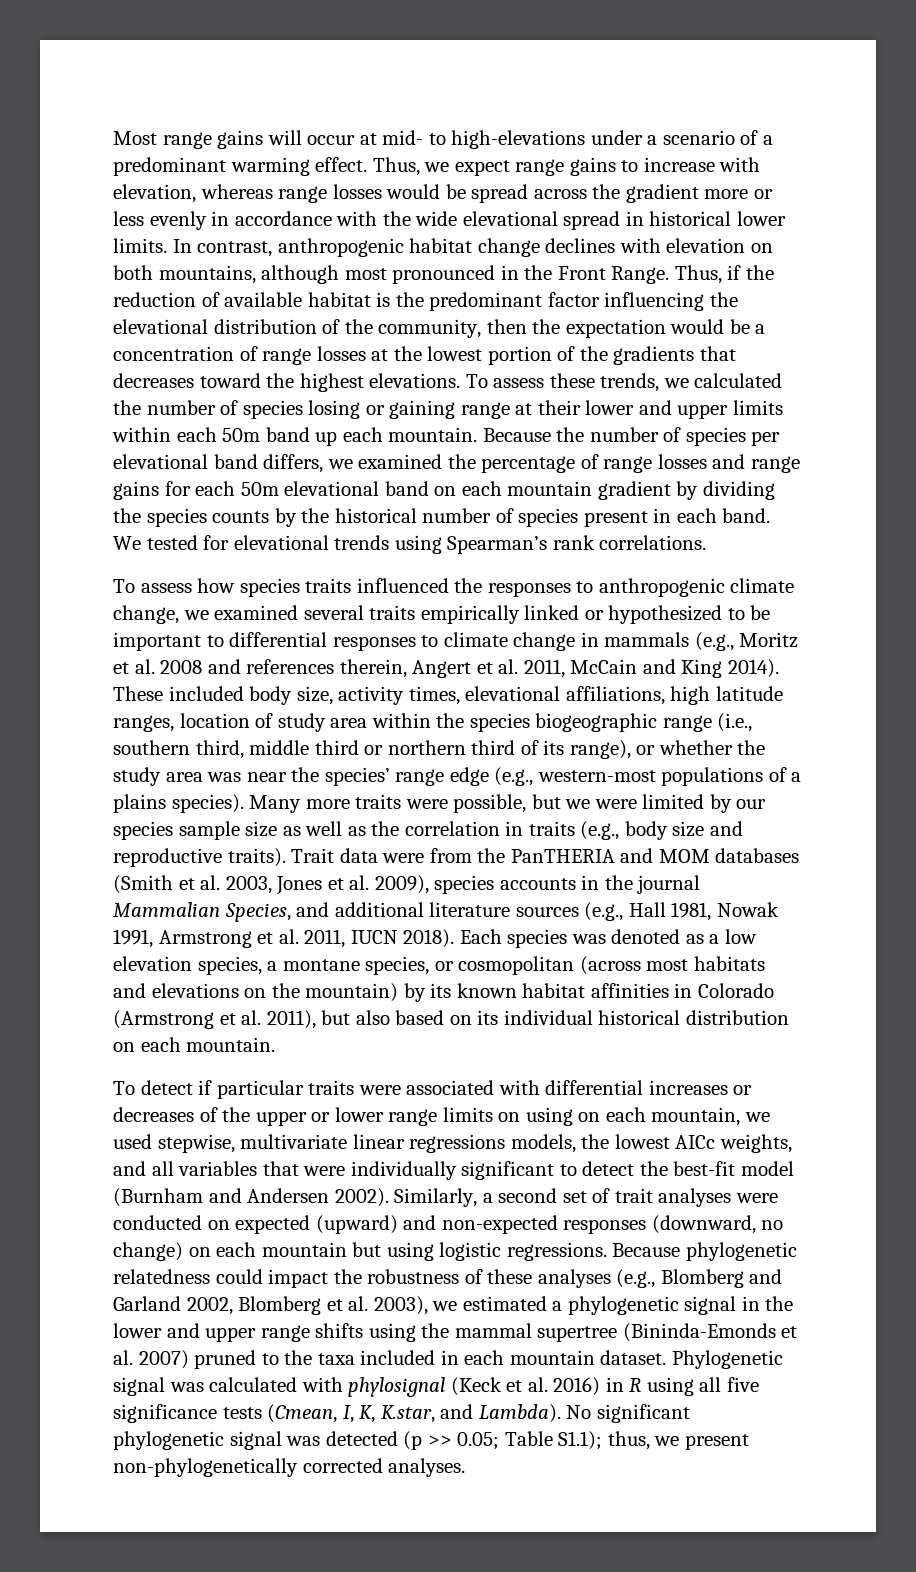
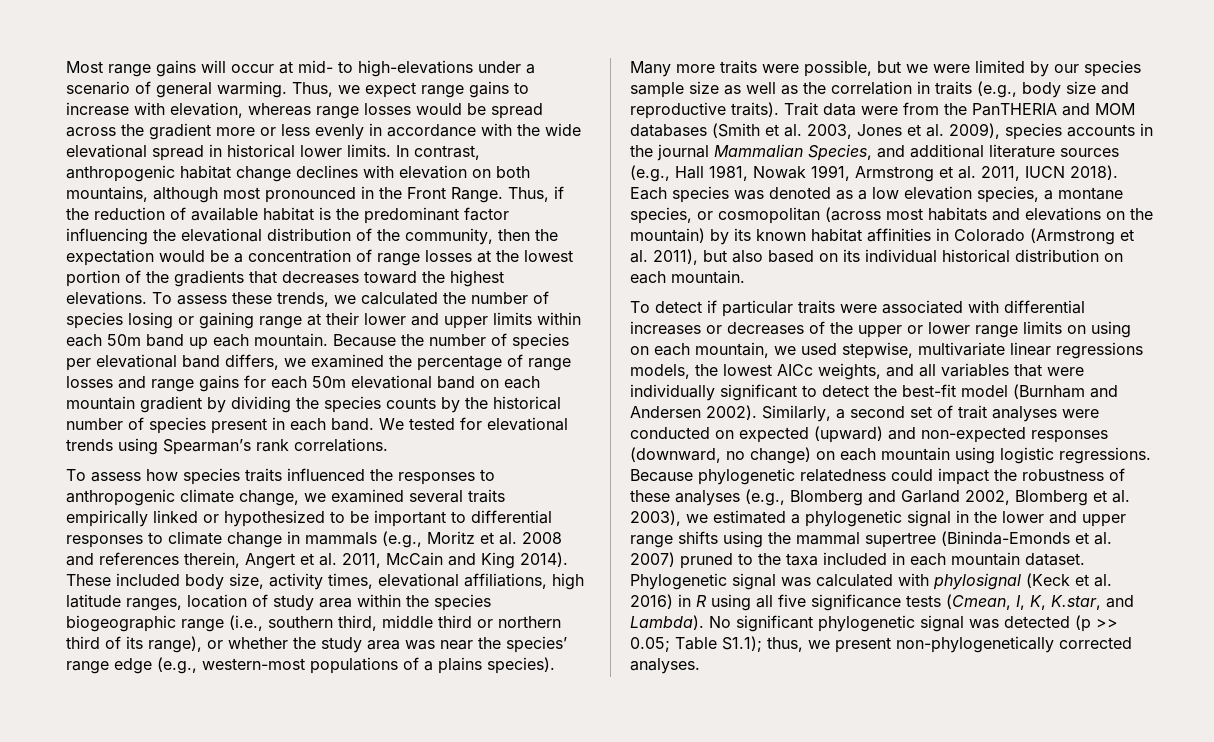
- Most range gains will occur at mid- to high-elevations under a scenario of a predominant warming effect.
+ Most range gains will occur at mid- to high-elevations under a scenario of general warming.
- Similarly, a second set of trait analyses were conducted on expected (upward) and non-expected responses (downward, no change) on each mountain but using logistic regressions.
+ Similarly, a second set of trait analyses were conducted on expected (upward) and non-expected responses (downward, no change) on each mountain using logistic regressions.

